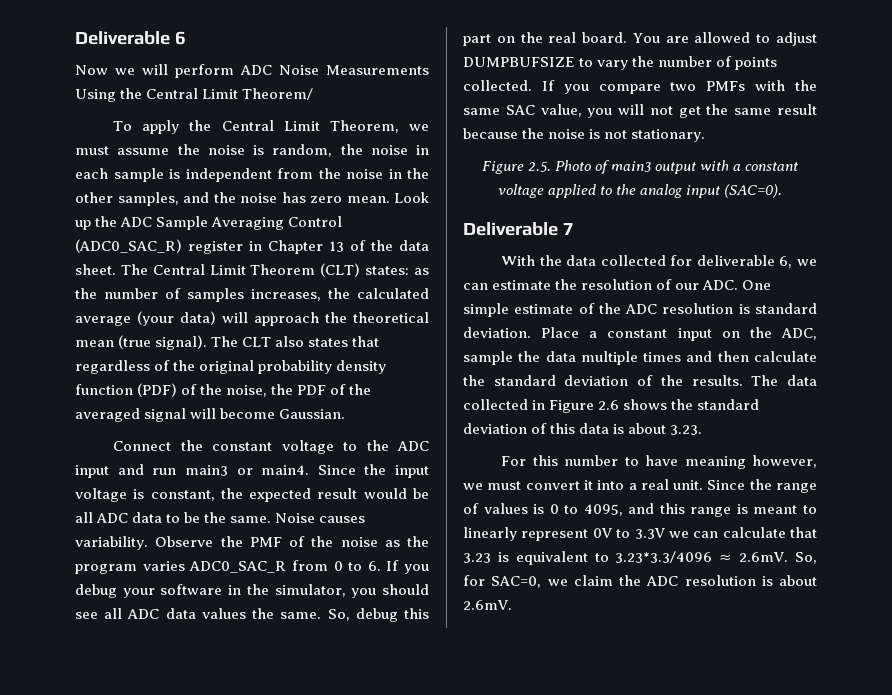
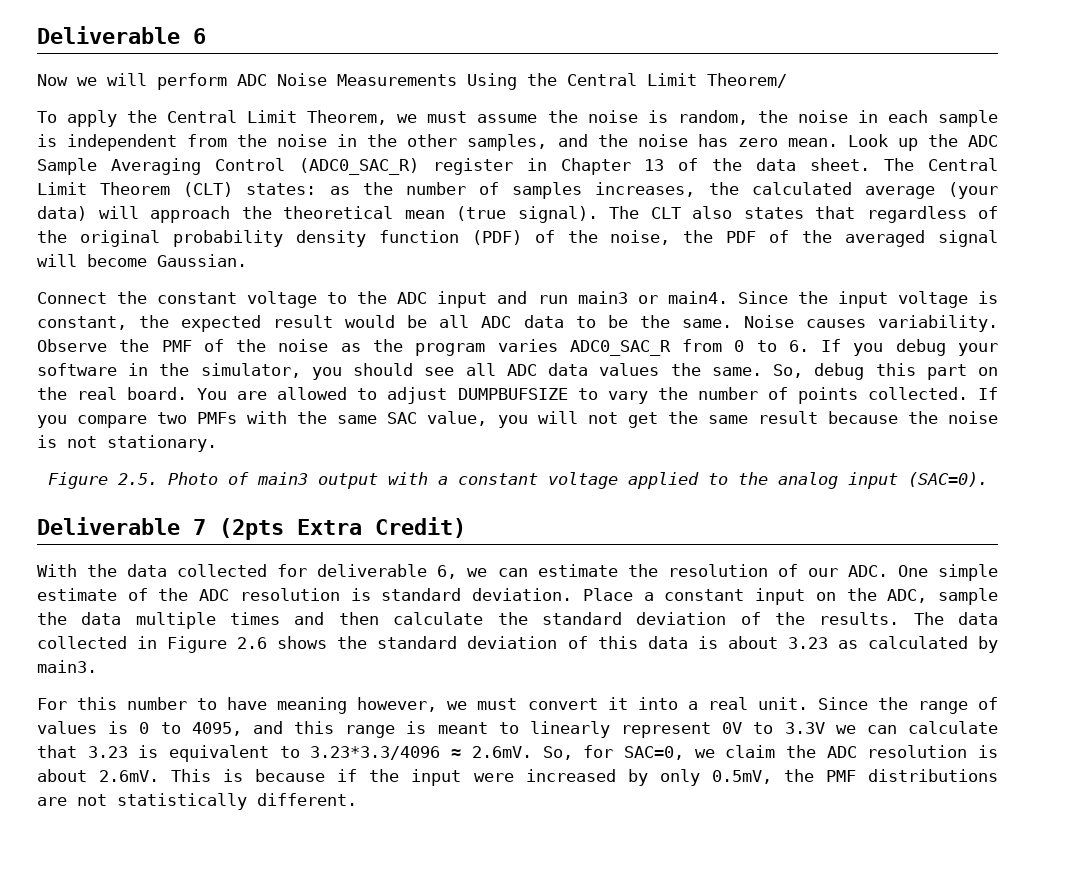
- Deliverable 7
+ Deliverable 7 (2pts Extra Credit)
- The data collected in Figure 2.6 shows the standard deviation of this data is about 3.23.
+ The data collected in Figure 2.6 shows the standard deviation of this data is about 3.23 as calculated by main3.
- Since the range of values is 0 to 4095, and this range is meant to linearly represent 0V to 3.3V we can calculate that 3.23 is equivalent to 3.23*3.3/4096 ≈ 2.6mV. So, for SAC=0, we claim the ADC resolution is about 2.6mV.
+ Since the range of values is 0 to 4095, and this range is meant to linearly represent 0V to 3.3V we can calculate that 3.23 is equivalent to 3.23*3.3/4096 ≈ 2.6mV. So, for SAC=0, we claim the ADC resolution is about 2.6mV. This is because if the input were increased by only 0.5mV, the PMF distributions are not statistically different.

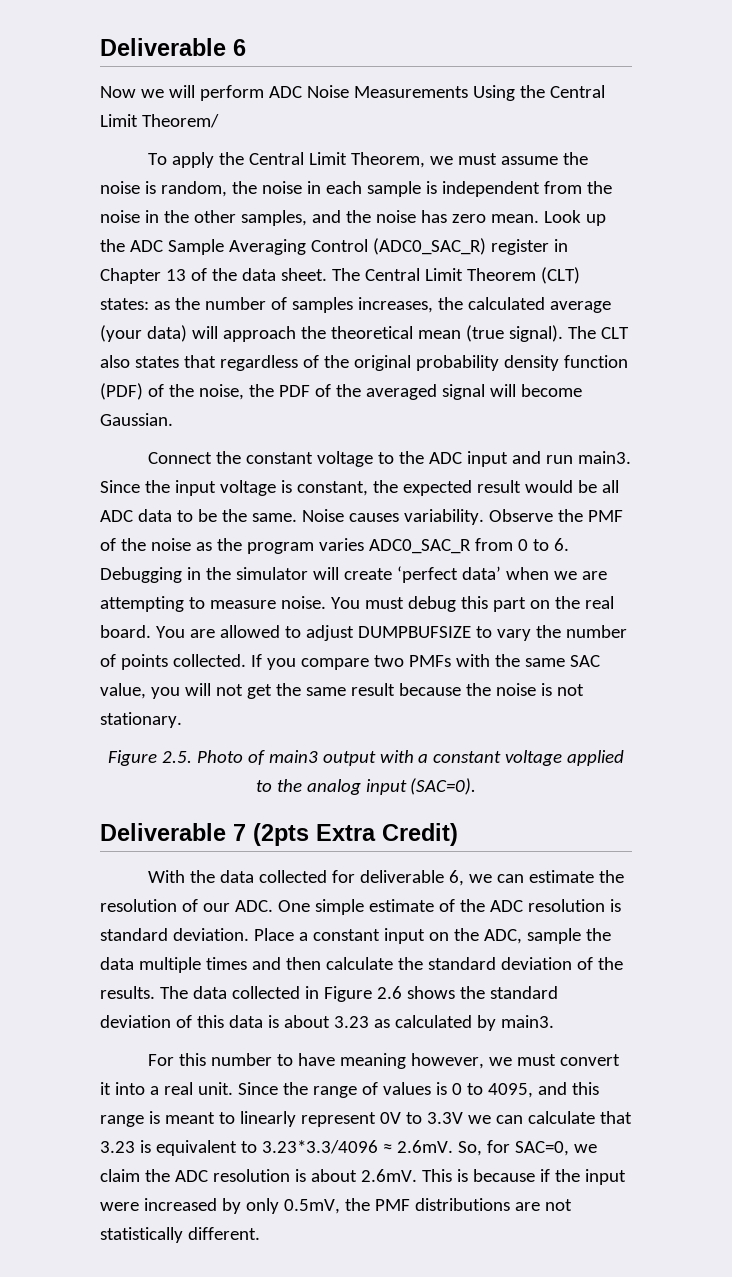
- Connect the constant voltage to the ADC input and run main3 or main4.
+ Connect the constant voltage to the ADC input and run main3.
- Observe the PMF of the noise as the program varies ADC0_SAC_R from 0 to 6. If you debug your software in the simulator, you should see all ADC data values the same. So, debug this part on the real board.
+ Observe the PMF of the noise as the program varies ADC0_SAC_R from 0 to 6. Debugging in the simulator will create ‘perfect data’ when we are attempting to measure noise. You must debug this part on the real board.

